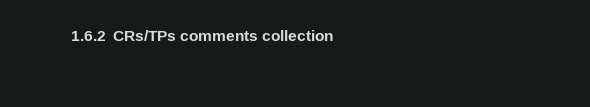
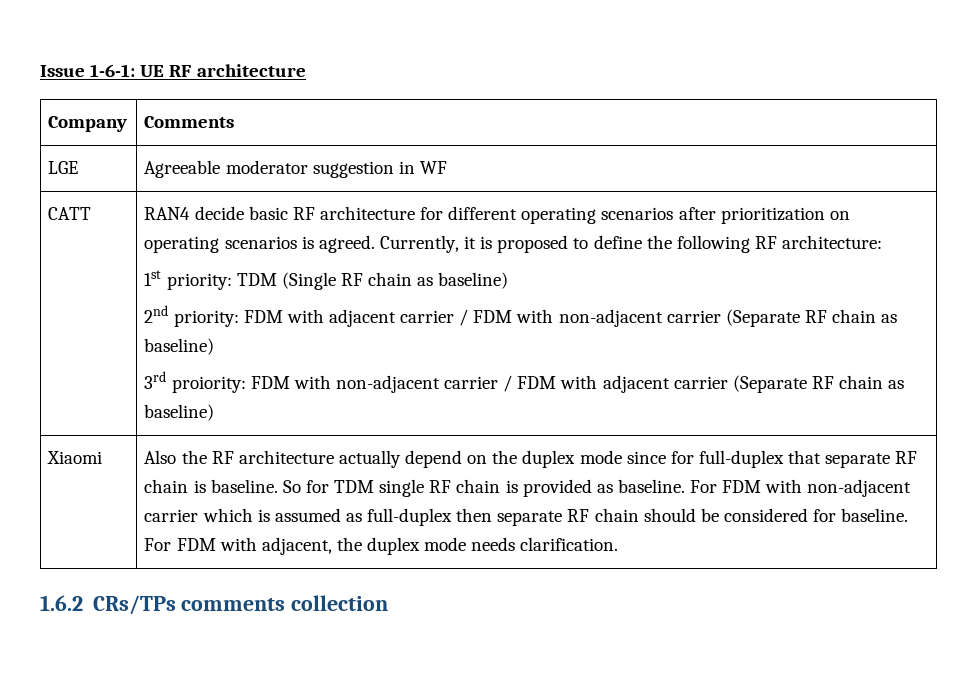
+ Issue 1-6-1: UE RF architecture
+ Company | Comments
+ LGE | Agreeable moderator suggestion in WF
+ CATT | RAN4 decide basic RF architecture for different operating scenarios after prioritization on operating scenarios is agreed. Currently, it is proposed to define the following RF architecture:
+ 1st priority: TDM (Single RF chain as baseline)
+ 2nd priority: FDM with adjacent carrier / FDM with non-adjacent carrier (Separate RF chain as baseline)
+ 3rd proiority: FDM with non-adjacent carrier / FDM with adjacent carrier (Separate RF chain as baseline)
+ Xiaomi | Also the RF architecture actually depend on the duplex mode since for full-duplex that separate RF chain is baseline. So for TDM single RF chain is provided as baseline. For FDM with non-adjacent carrier which is assumed as full-duplex then separate RF chain should be considered for baseline. For FDM with adjacent, the duplex mode needs clarification.

